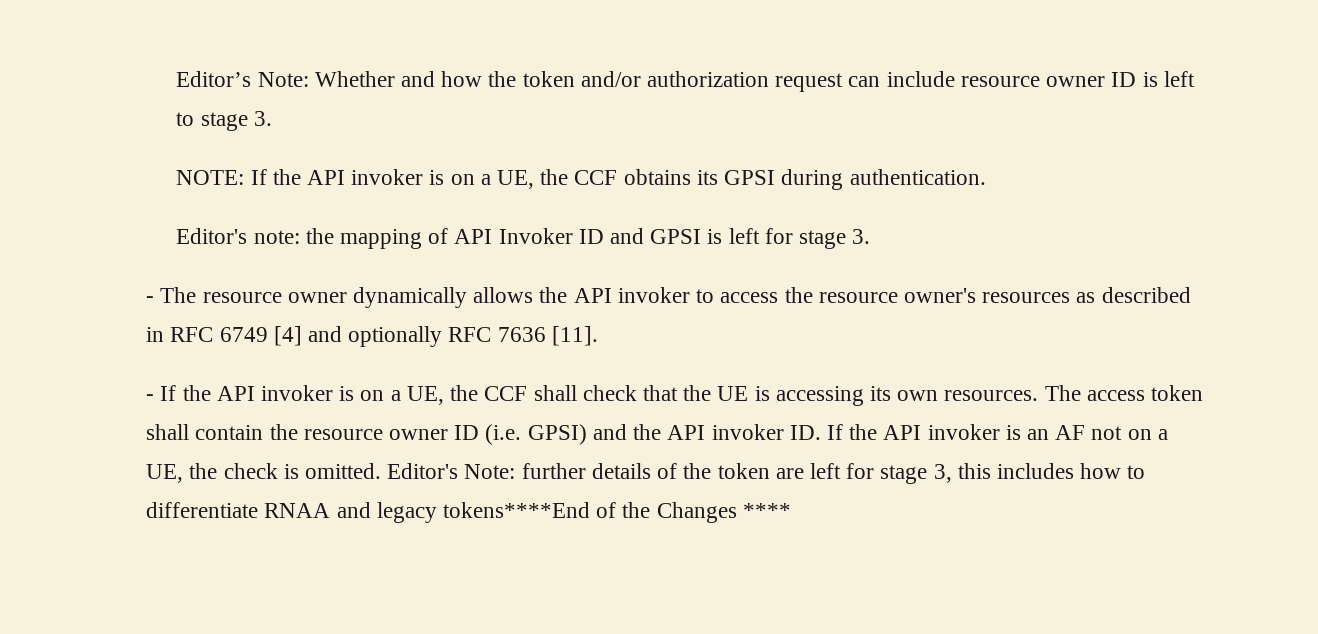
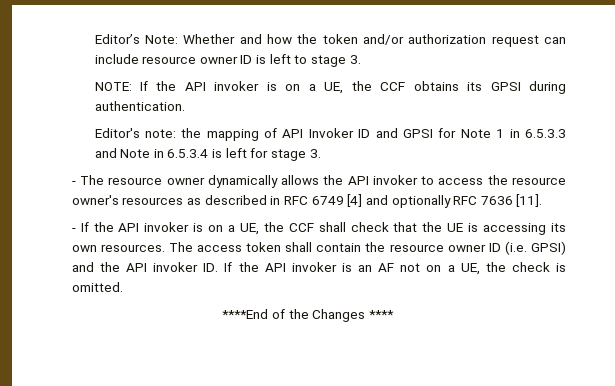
- Editor's note: the mapping of API Invoker ID and GPSI is left for stage 3.
+ Editor's note: the mapping of API Invoker ID and GPSI for Note 1 in 6.5.3.3 and Note in 6.5.3.4 is left for stage 3.
- The access token shall contain the resource owner ID (i.e. GPSI) and the API invoker ID. If the API invoker is an AF not on a UE, the check is omitted. Editor's Note: further details of the token are left for stage 3, this includes how to differentiate RNAA and legacy tokens****End of the Changes ****
+ The access token shall contain the resource owner ID (i.e. GPSI) and the API invoker ID. If the API invoker is an AF not on a UE, the check is omitted.
+ ****End of the Changes ****

